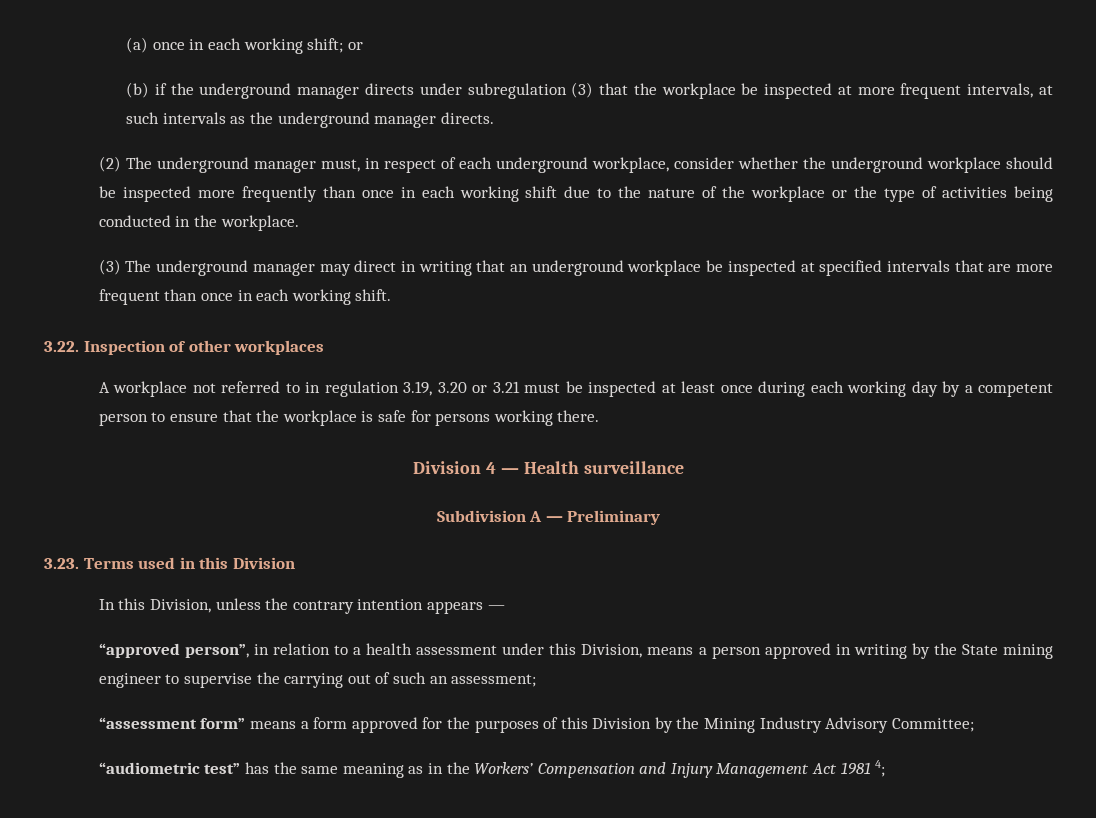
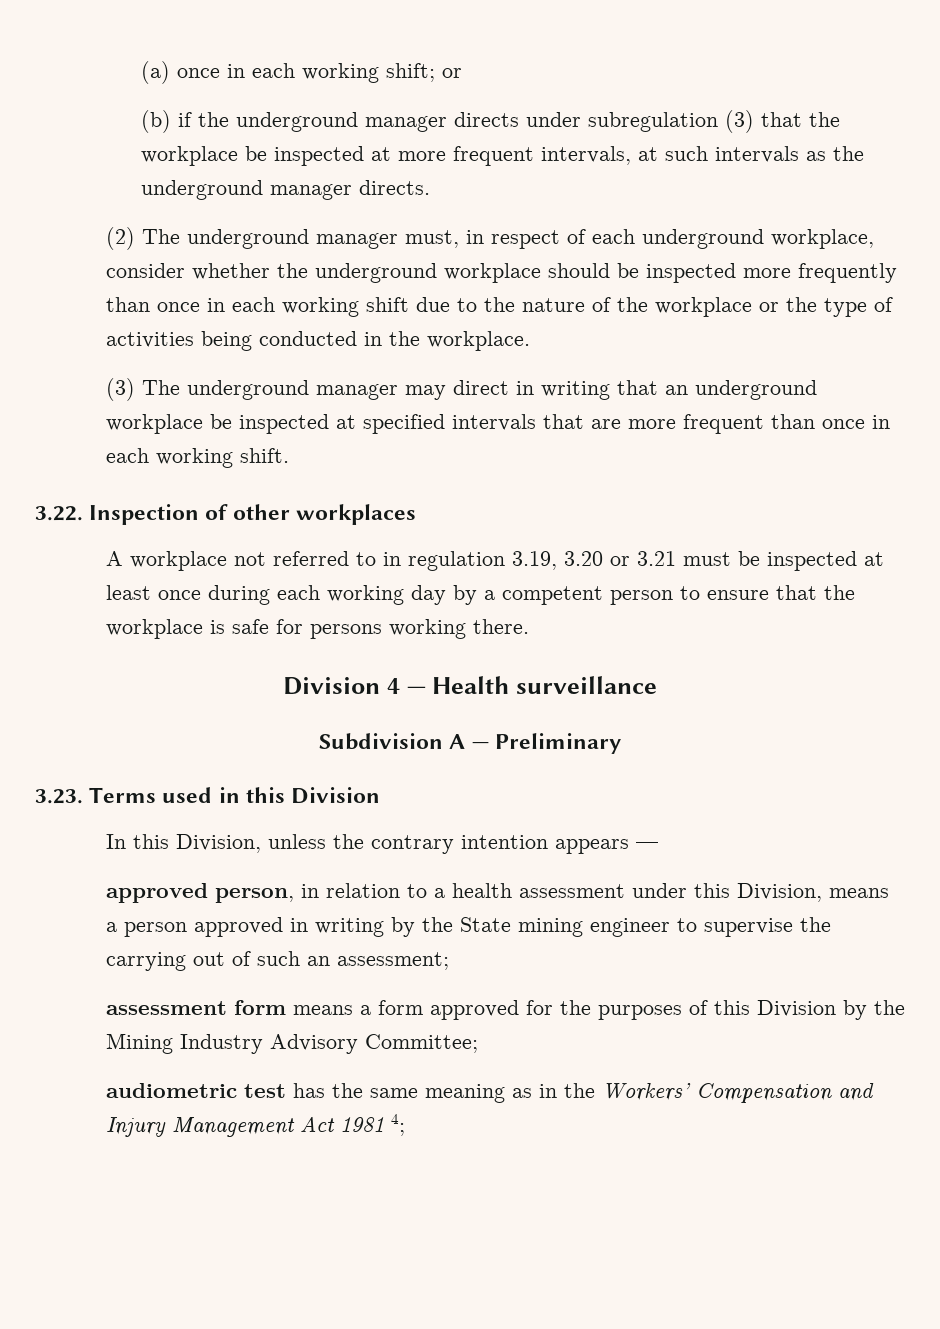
- “approved person”, in relation to a health assessment under this Division, means a person approved in writing by the State mining engineer to supervise the carrying out of such an assessment;
+ approved person, in relation to a health assessment under this Division, means a person approved in writing by the State mining engineer to supervise the carrying out of such an assessment;
- “assessment form” means a form approved for the purposes of this Division by the Mining Industry Advisory Committee;
+ assessment form means a form approved for the purposes of this Division by the Mining Industry Advisory Committee;
- “audiometric test” has the same meaning as in the Workers’ Compensation and Injury Management Act 1981 4;
+ audiometric test has the same meaning as in the Workers’ Compensation and Injury Management Act 1981 4;

